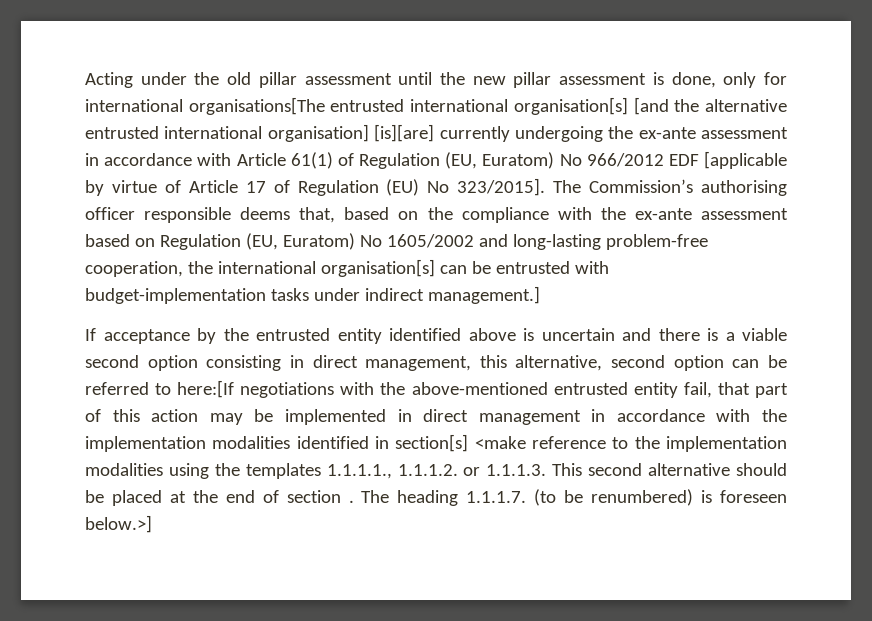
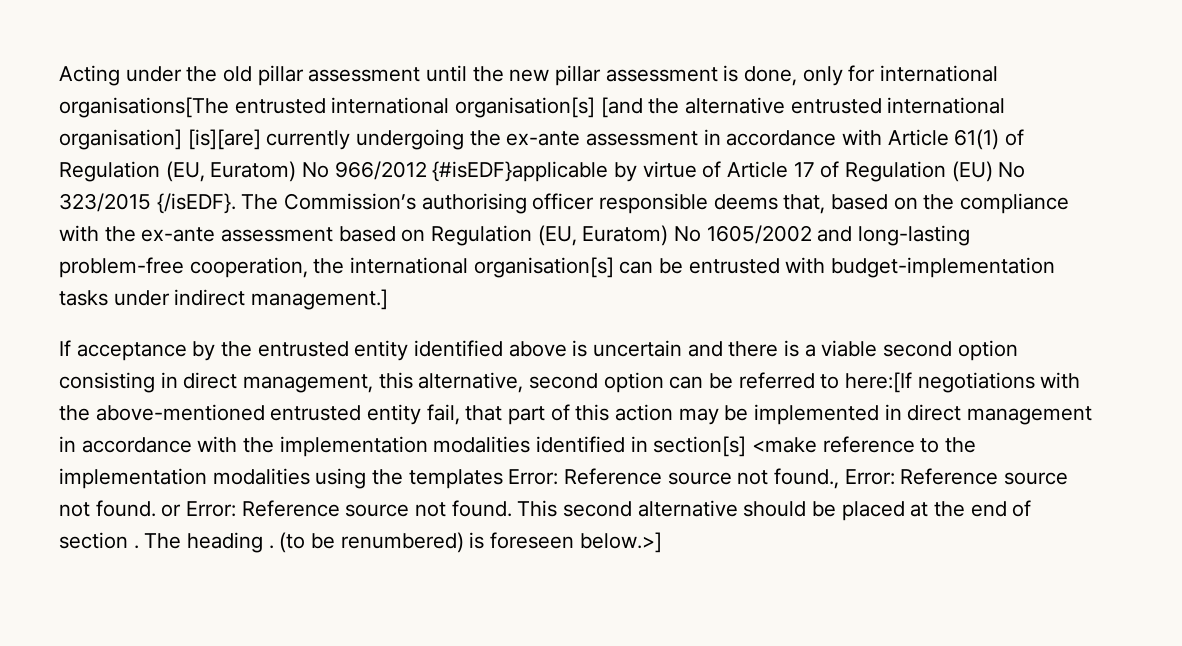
- Acting under the old pillar assessment until the new pillar assessment is done, only for international organisations[The entrusted international organisation[s] [and the alternative entrusted international organisation] [is][are] currently undergoing the ex-ante assessment in accordance with Article 61(1) of Regulation (EU, Euratom) No 966/2012 EDF [applicable by virtue of Article 17 of Regulation (EU) No 323/2015].
+ Acting under the old pillar assessment until the new pillar assessment is done, only for international organisations[The entrusted international organisation[s] [and the alternative entrusted international organisation] [is][are] currently undergoing the ex-ante assessment in accordance with Article 61(1) of Regulation (EU, Euratom) No 966/2012 {#isEDF}applicable by virtue of Article 17 of Regulation (EU) No 323/2015 {/isEDF}.
- If acceptance by the entrusted entity identified above is uncertain and there is a viable second option consisting in direct management, this alternative, second option can be referred to here:[If negotiations with the above-mentioned entrusted entity fail, that part of this action may be implemented in direct management in accordance with the implementation modalities identified in section[s] <make reference to the implementation modalities using the templates 1.1.1.1., 1.1.1.2. or 1.1.1.3. This second alternative should be placed at the end of section .
+ If acceptance by the entrusted entity identified above is uncertain and there is a viable second option consisting in direct management, this alternative, second option can be referred to here:[If negotiations with the above-mentioned entrusted entity fail, that part of this action may be implemented in direct management in accordance with the implementation modalities identified in section[s] <make reference to the implementation modalities using the templates Error: Reference source not found., Error: Reference source not found. or Error: Reference source not found. This second alternative should be placed at the end of section .
- The heading 1.1.1.7. (to be renumbered) is foreseen below.>]
+ The heading . (to be renumbered) is foreseen below.>]

